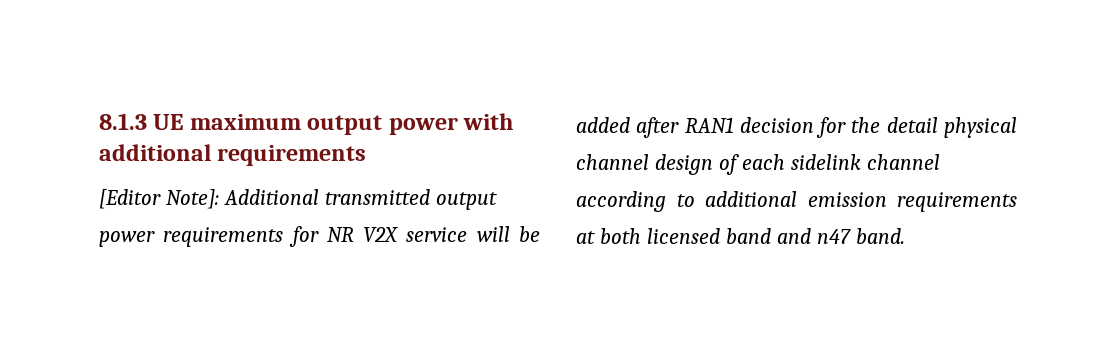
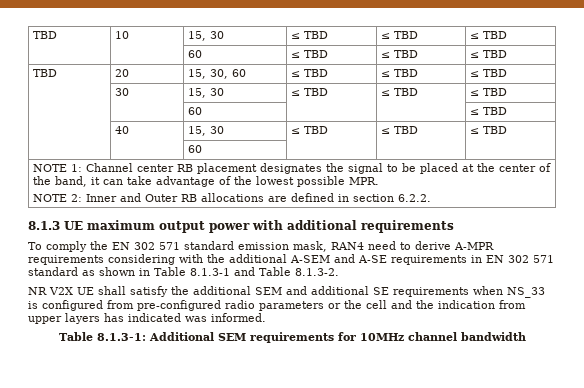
+ TBD | 10 | 15, 30 | ≤ TBD | ≤ TBD | ≤ TBD
+ | | 60 | ≤ TBD | ≤ TBD | ≤ TBD
+ TBD | 20 | 15, 30, 60 | ≤ TBD | ≤ TBD | ≤ TBD
+ | 30 | 15, 30 | ≤ TBD | ≤ TBD | ≤ TBD
+ | | 60 | | | ≤ TBD
+ | 40 | 15, 30 | ≤ TBD | ≤ TBD | ≤ TBD
+ | | 60 | | |
+ NOTE 1: Channel center RB placement designates the signal to be placed at the center of the band, it can take advantage of the lowest possible MPR.
+ NOTE 2: Inner and Outer RB allocations are defined in section 6.2.2.
- [Editor Note]: Additional transmitted output power requirements for NR V2X service will be added after RAN1 decision for the detail physical channel design of each sidelink channel according to additional emission requirements at both licensed band and n47 band.
+ To comply the EN 302 571 standard emission mask, RAN4 need to derive A-MPR requirements considering with the additional A-SEM and A-SE requirements in EN 302 571 standard as shown in Table 8.1.3-1 and Table 8.1.3-2.
+ NR V2X UE shall satisfy the additional SEM and additional SE requirements when NS_33 is configured from pre-configured radio parameters or the cell and the indication from upper layers has indicated was informed.
+ Table 8.1.3-1: Additional SEM requirements for 10MHz channel bandwidth

